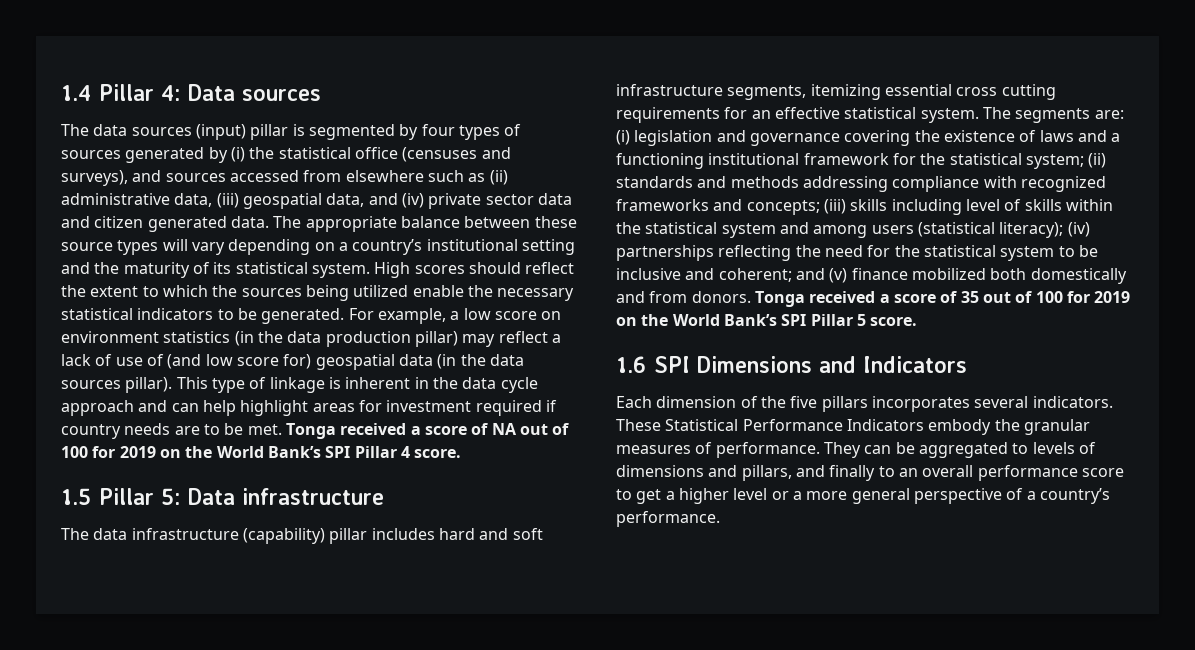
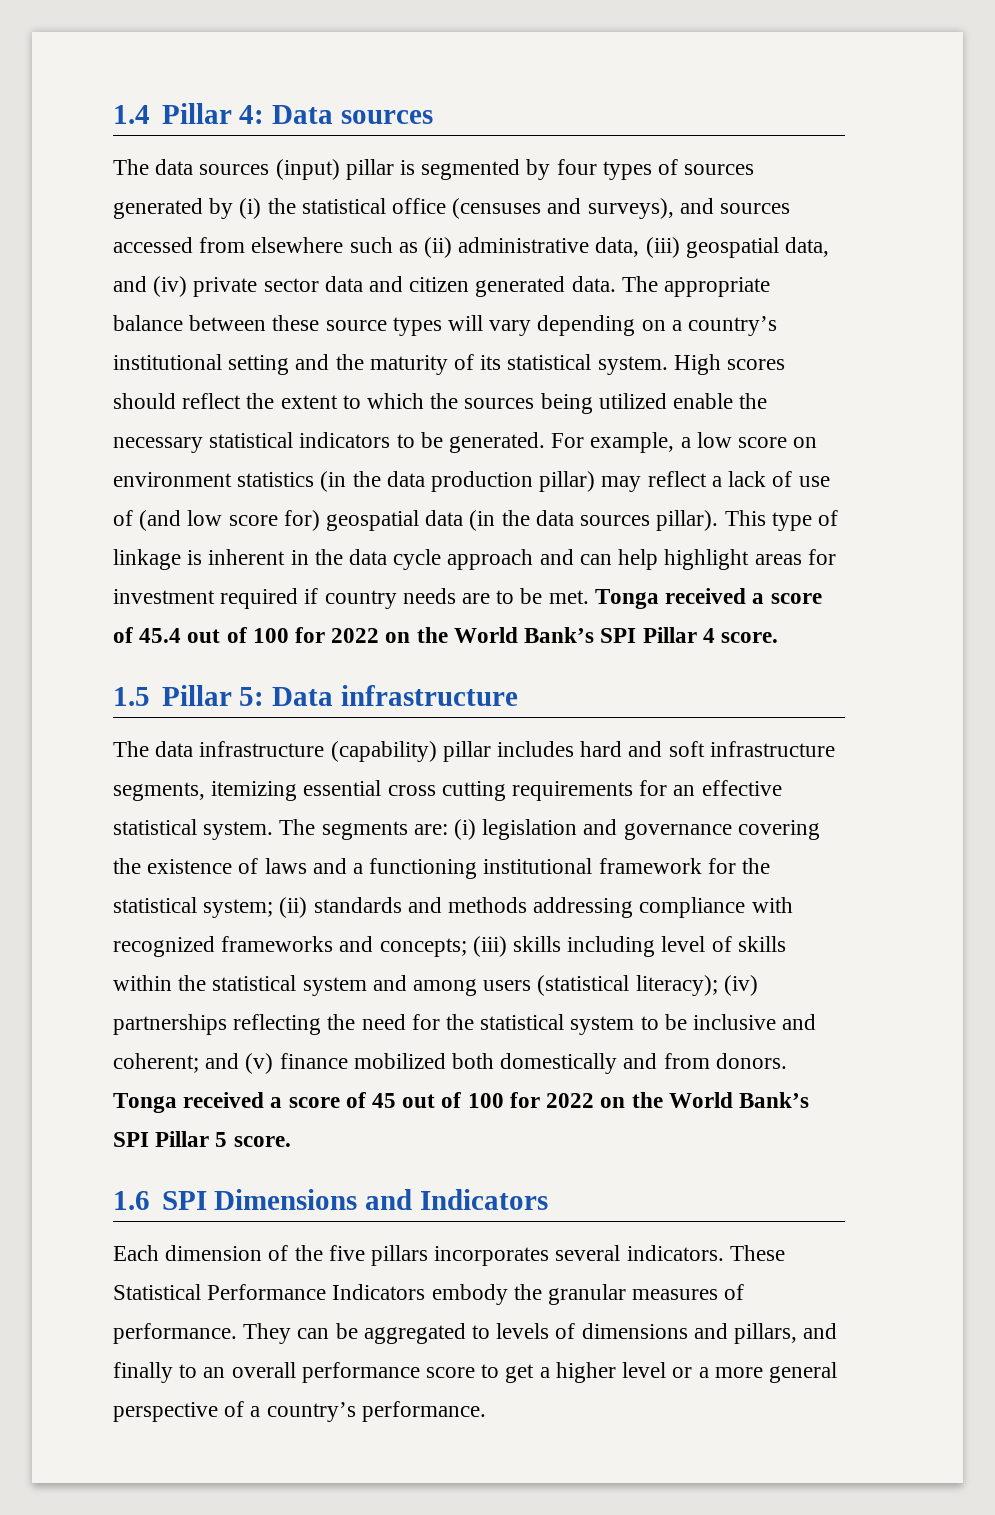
- Tonga received a score of NA out of 100 for 2019 on the World Bank’s SPI Pillar 4 score.
+ Tonga received a score of 45.4 out of 100 for 2022 on the World Bank’s SPI Pillar 4 score.
- Tonga received a score of 35 out of 100 for 2019 on the World Bank’s SPI Pillar 5 score.
+ Tonga received a score of 45 out of 100 for 2022 on the World Bank’s SPI Pillar 5 score.

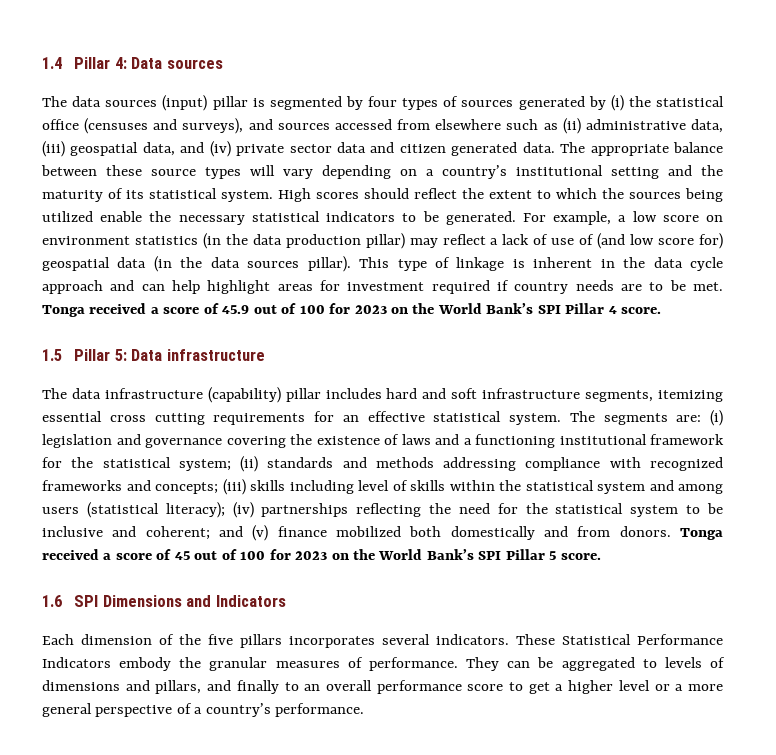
- Tonga received a score of 45.4 out of 100 for 2022 on the World Bank’s SPI Pillar 4 score.
+ Tonga received a score of 45.9 out of 100 for 2023 on the World Bank’s SPI Pillar 4 score.
- Tonga received a score of 45 out of 100 for 2022 on the World Bank’s SPI Pillar 5 score.
+ Tonga received a score of 45 out of 100 for 2023 on the World Bank’s SPI Pillar 5 score.

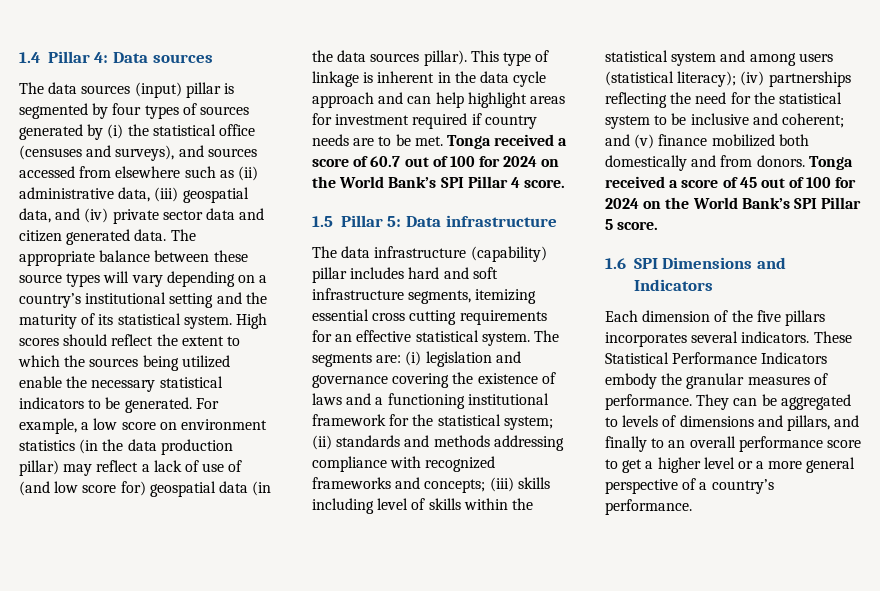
- Tonga received a score of 45.9 out of 100 for 2023 on the World Bank’s SPI Pillar 4 score.
+ Tonga received a score of 60.7 out of 100 for 2024 on the World Bank’s SPI Pillar 4 score.
- Tonga received a score of 45 out of 100 for 2023 on the World Bank’s SPI Pillar 5 score.
+ Tonga received a score of 45 out of 100 for 2024 on the World Bank’s SPI Pillar 5 score.

